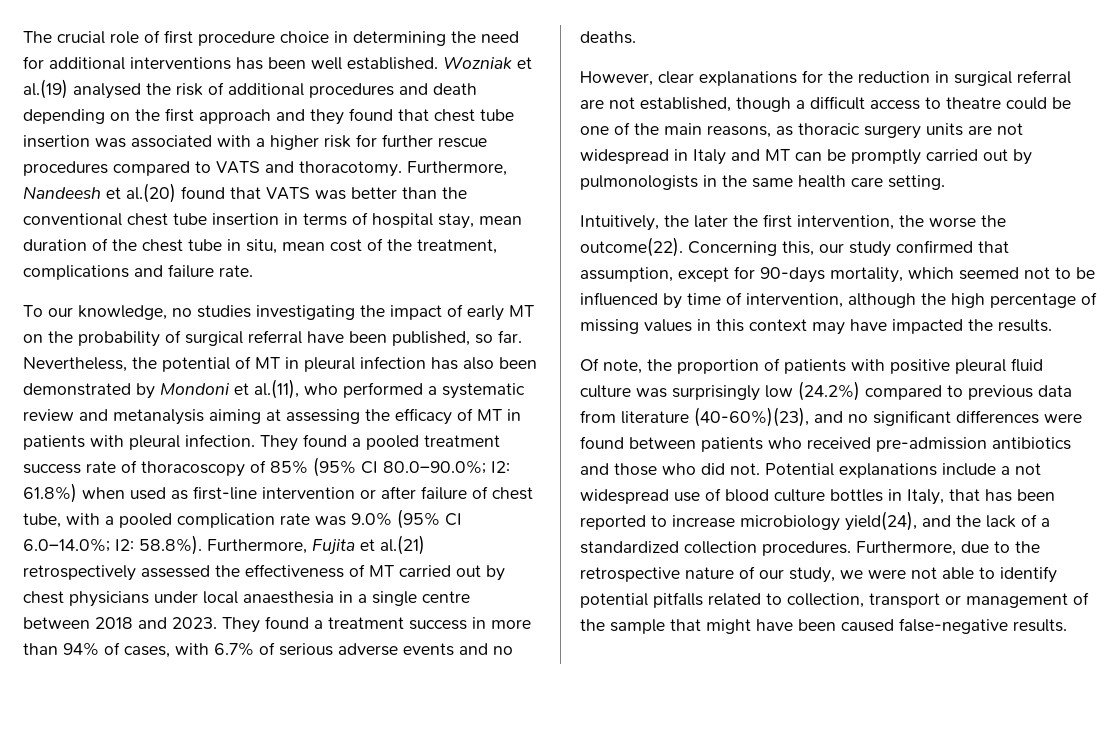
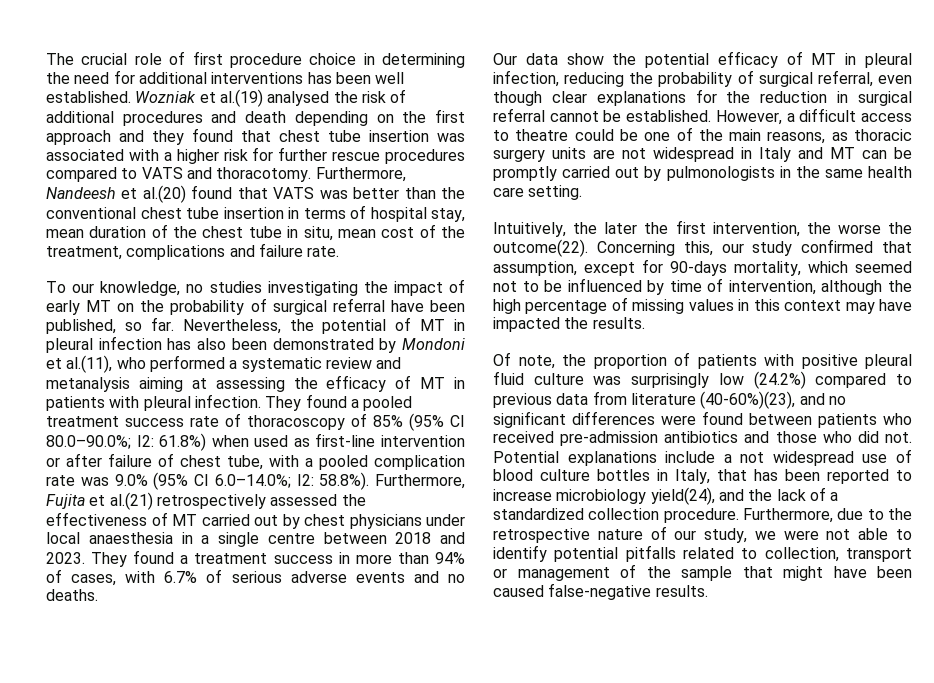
- However, clear explanations for the reduction in surgical referral are not established, though a difficult access to theatre could be one of the main reasons, as thoracic surgery units are not widespread in Italy and MT can be promptly carried out by pulmonologists in the same health care setting.
+ Our data show the potential efficacy of MT in pleural infection, reducing the probability of surgical referral, even though clear explanations for the reduction in surgical referral cannot be established. However, a difficult access to theatre could be one of the main reasons, as thoracic surgery units are not widespread in Italy and MT can be promptly carried out by pulmonologists in the same health care setting.
- Potential explanations include a not widespread use of blood culture bottles in Italy, that has been reported to increase microbiology yield(24), and the lack of a standardized collection procedures.
+ Potential explanations include a not widespread use of blood culture bottles in Italy, that has been reported to increase microbiology yield(24), and the lack of a standardized collection procedure.

